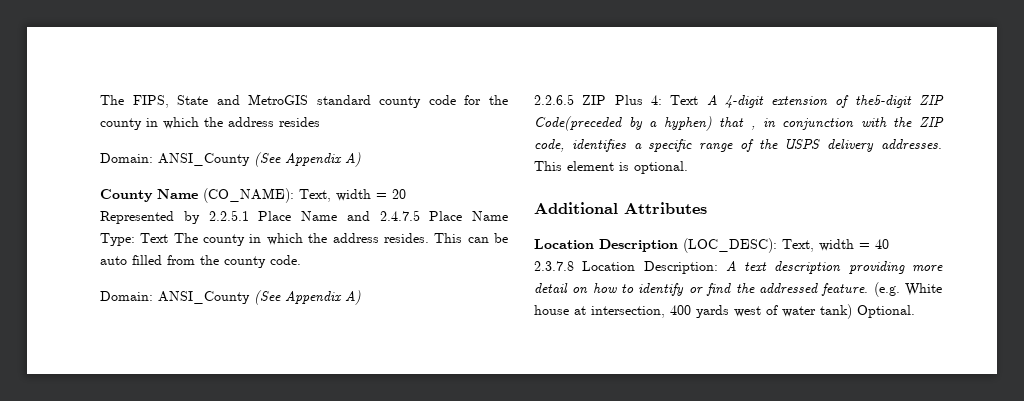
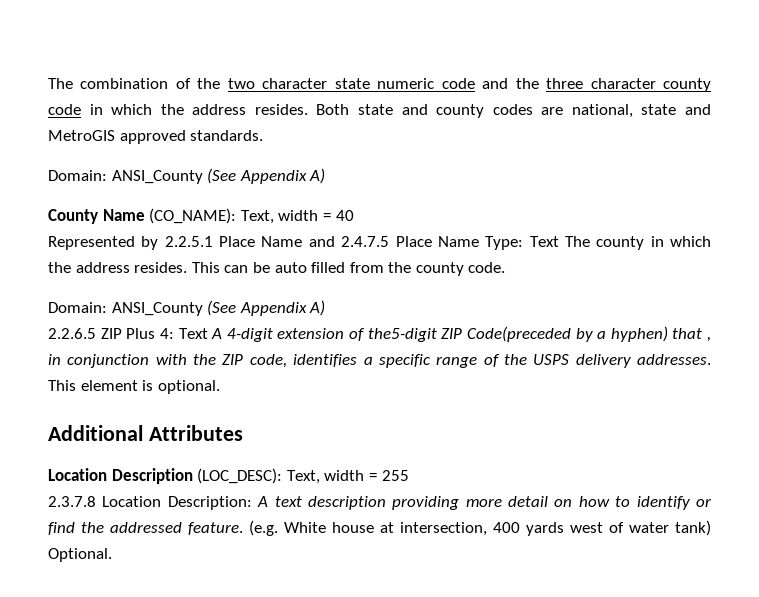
- The FIPS, State and MetroGIS standard county code for the county in which the address resides
+ The combination of the two character state numeric code and the three character county code in which the address resides. Both state and county codes are national, state and MetroGIS approved standards.
- County Name (CO_NAME): Text, width = 20
+ County Name (CO_NAME): Text, width = 40
- Location Description (LOC_DESC): Text, width = 40
+ Location Description (LOC_DESC): Text, width = 255

